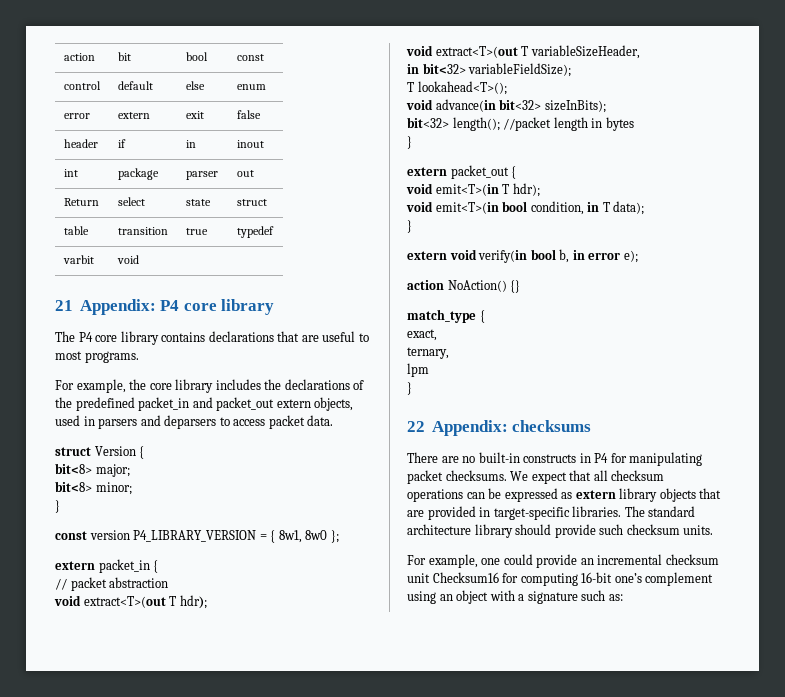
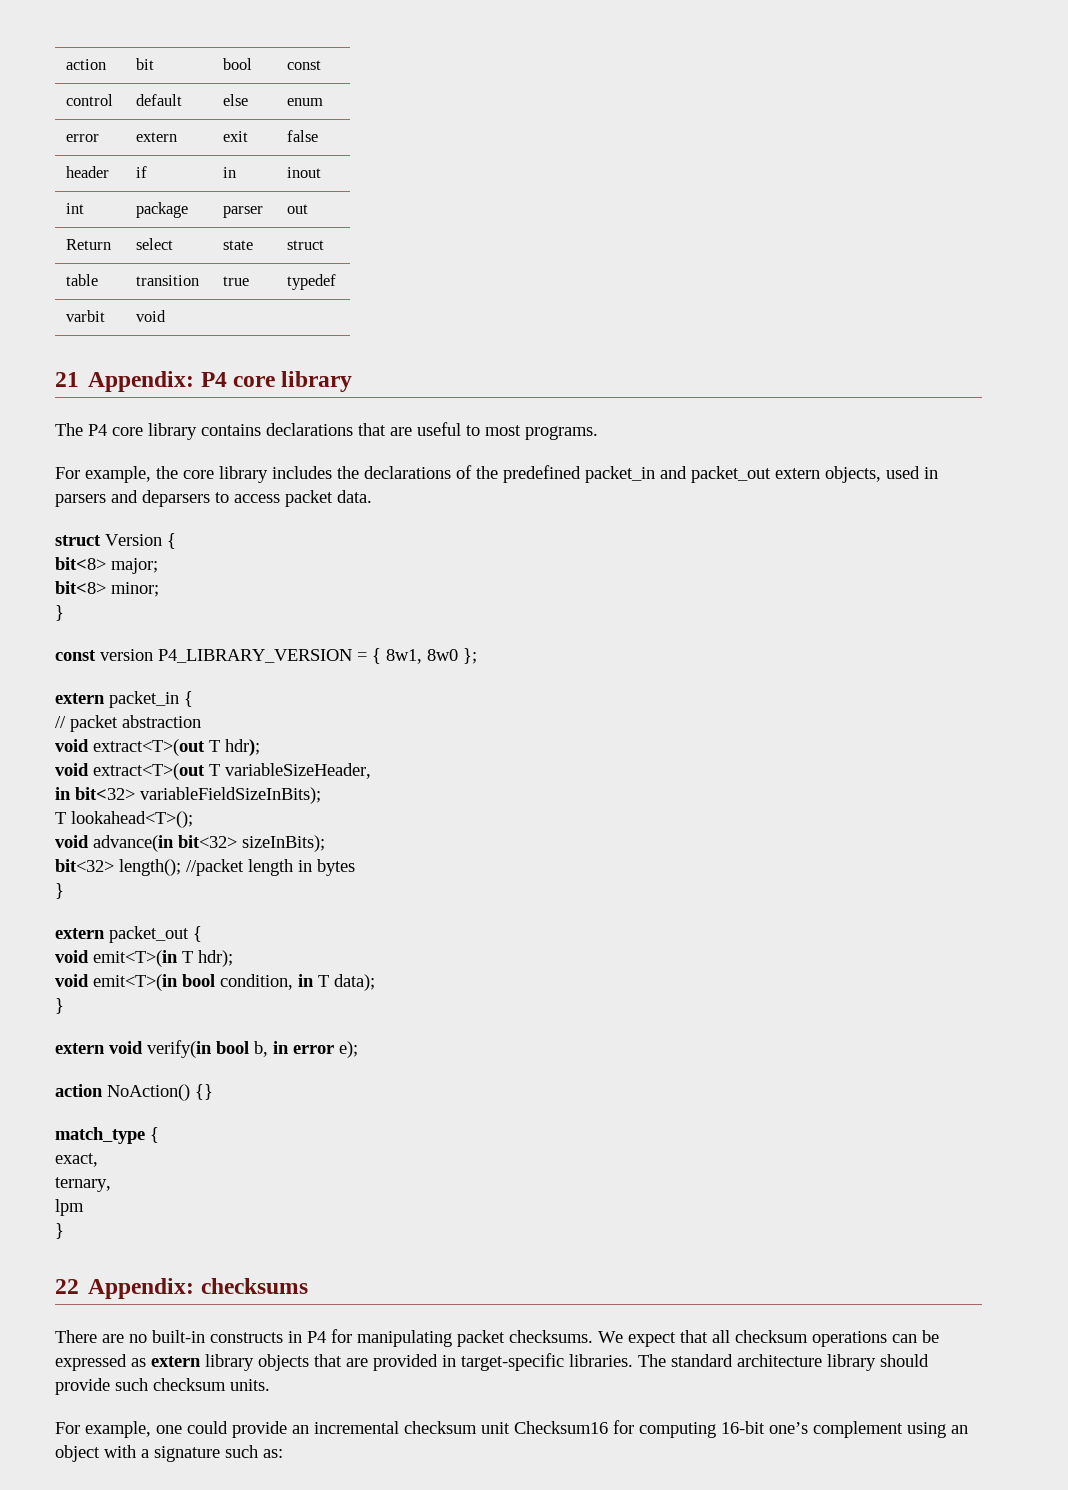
- in bit<32> variableFieldSize);
+ in bit<32> variableFieldSizeInBits);

